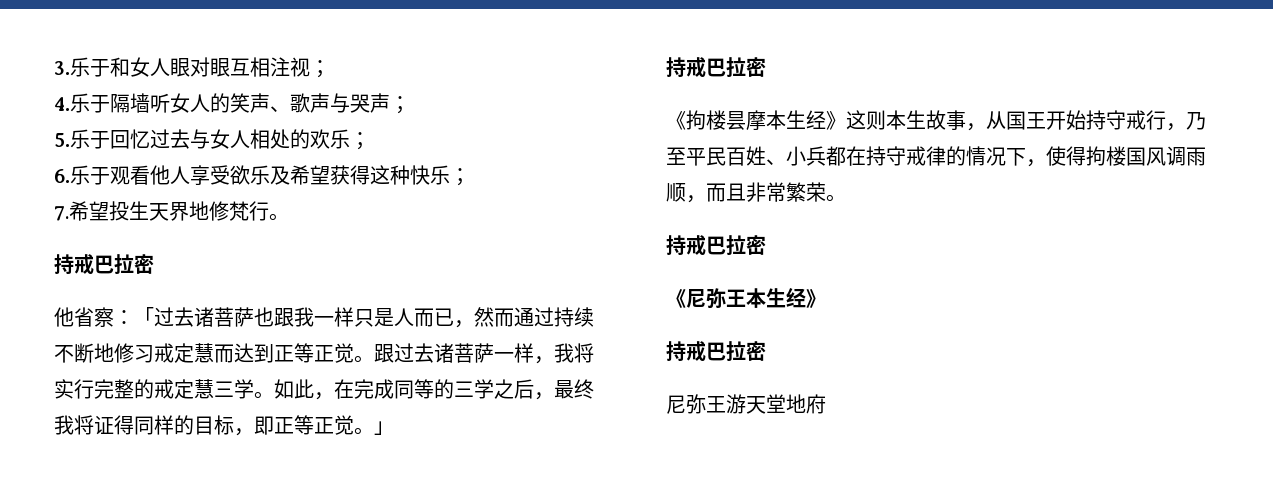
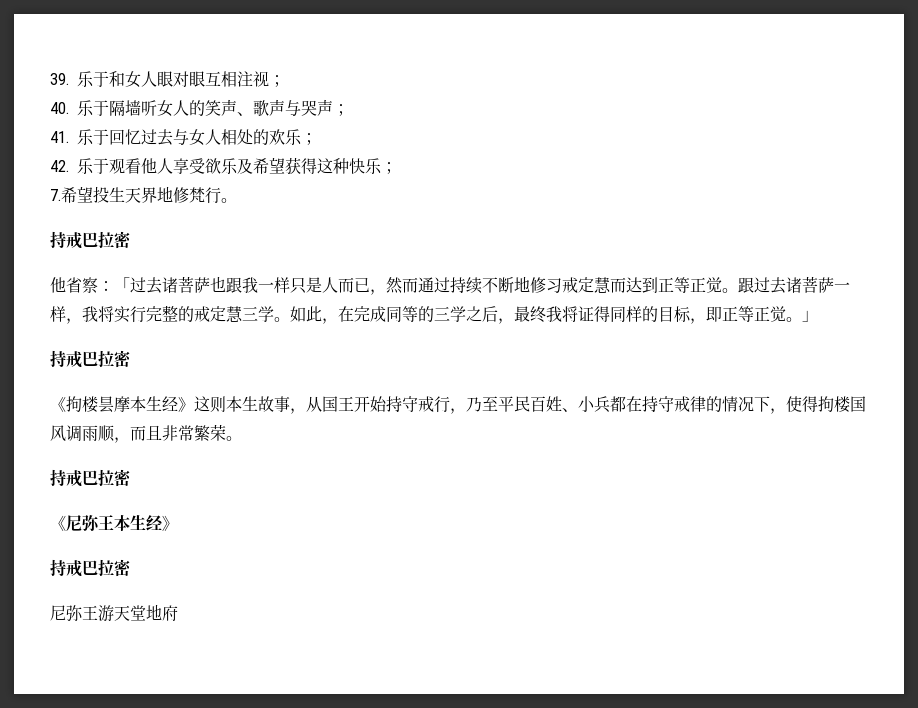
- 3.乐于和女人眼对眼互相注视；
+ 39.乐于和女人眼对眼互相注视；
- 4.乐于隔墙听女人的笑声、歌声与哭声；
+ 40.乐于隔墙听女人的笑声、歌声与哭声；
- 5.乐于回忆过去与女人相处的欢乐；
+ 41.乐于回忆过去与女人相处的欢乐；
- 6.乐于观看他人享受欲乐及希望获得这种快乐；
+ 42.乐于观看他人享受欲乐及希望获得这种快乐；

